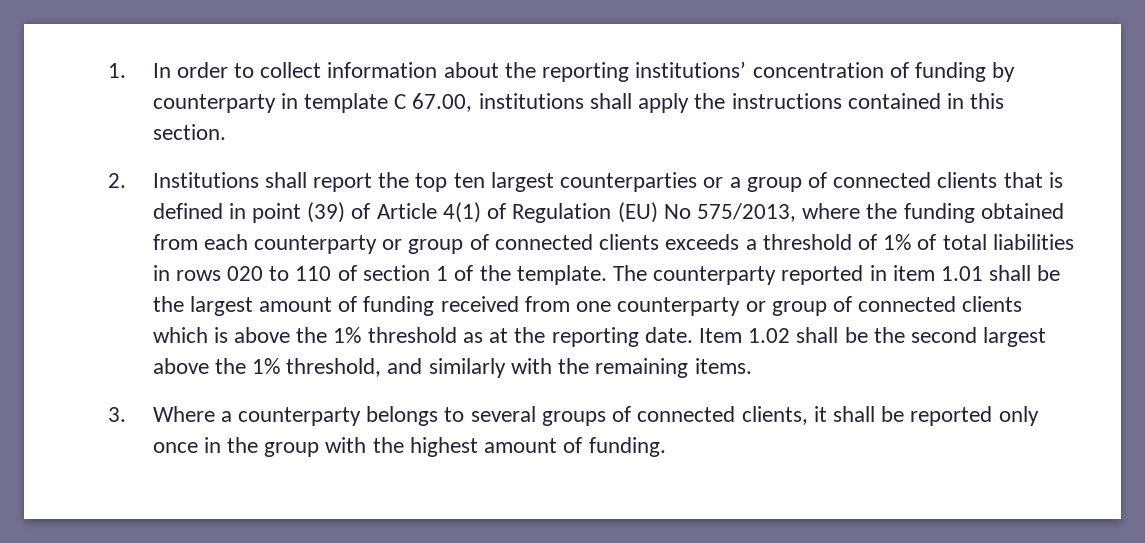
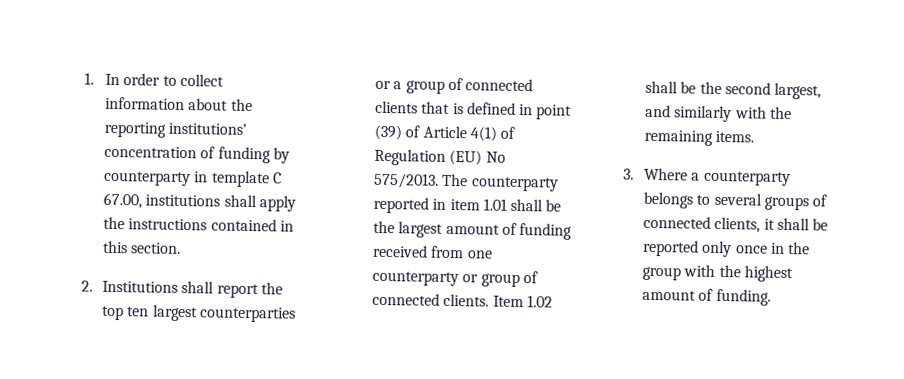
- 2. Institutions shall report the top ten largest counterparties or a group of connected clients that is defined in point (39) of Article 4(1) of Regulation (EU) No 575/2013, where the funding obtained from each counterparty or group of connected clients exceeds a threshold of 1% of total liabilities in rows 020 to 110 of section 1 of the template.
+ 2. Institutions shall report the top ten largest counterparties or a group of connected clients that is defined in point (39) of Article 4(1) of Regulation (EU) No 575/2013.
- The counterparty reported in item 1.01 shall be the largest amount of funding received from one counterparty or group of connected clients which is above the 1% threshold as at the reporting date.
+ The counterparty reported in item 1.01 shall be the largest amount of funding received from one counterparty or group of connected clients.
- Item 1.02 shall be the second largest above the 1% threshold, and similarly with the remaining items.
+ Item 1.02 shall be the second largest, and similarly with the remaining items.

